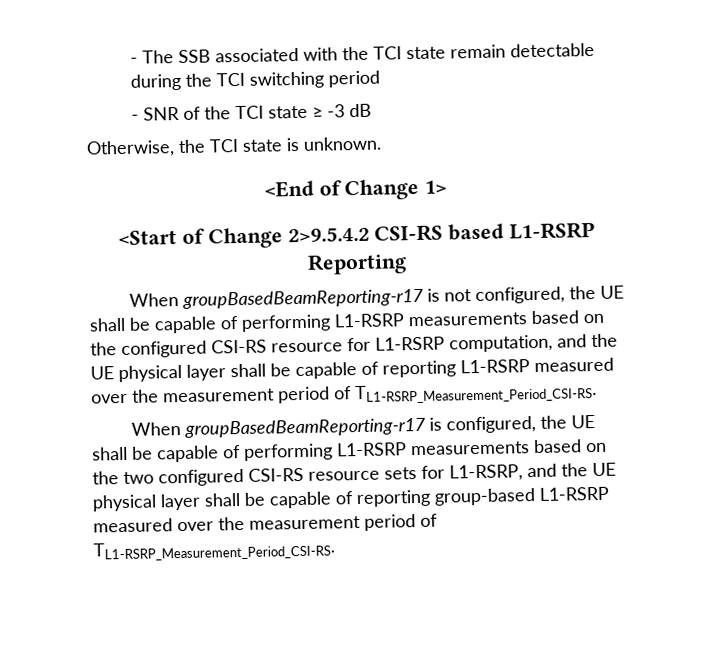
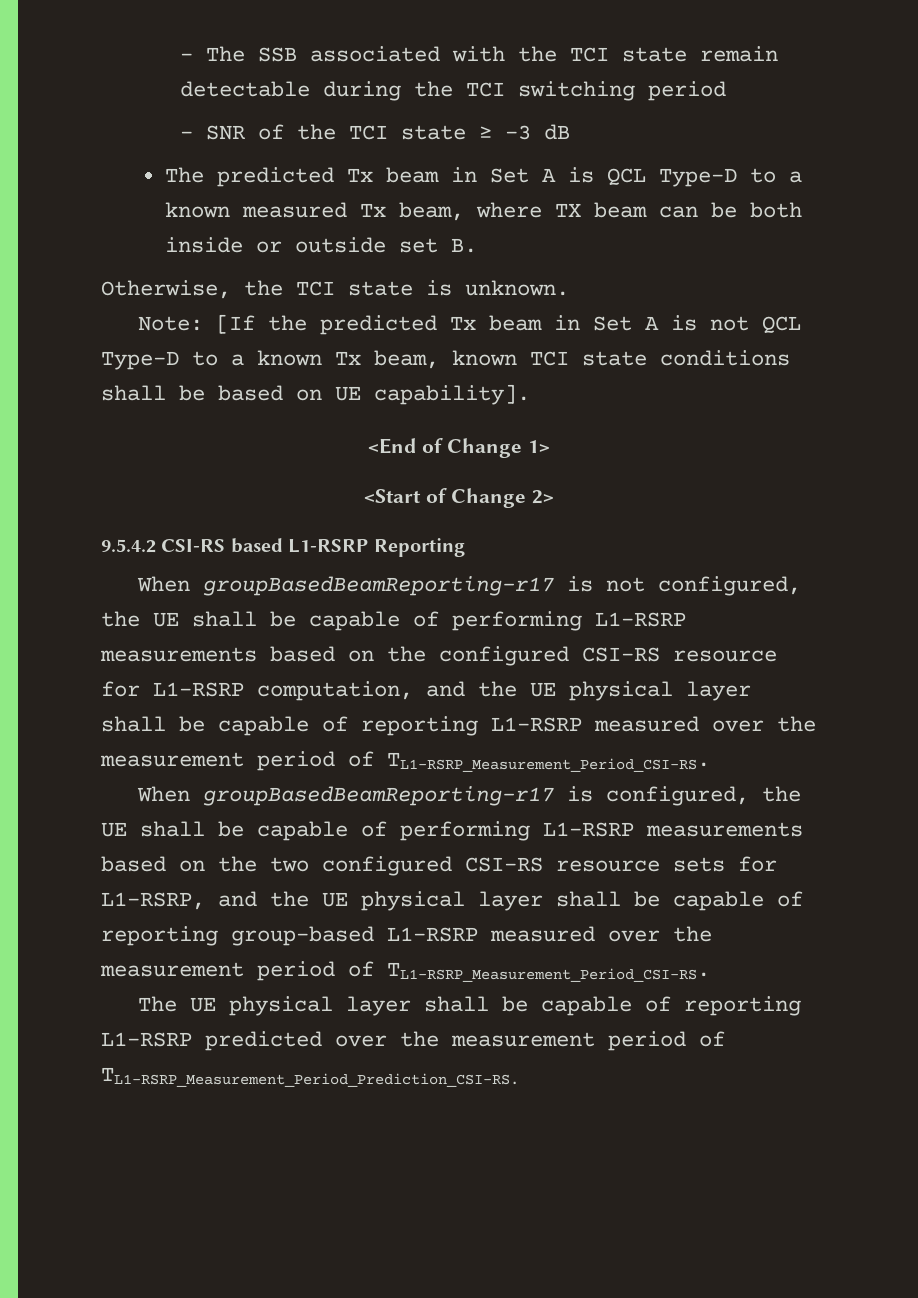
+ The predicted Tx beam in Set A is QCL Type-D to a known measured Tx beam, where TX beam can be both inside or outside set B.
+ Note: [If the predicted Tx beam in Set A is not QCL Type-D to a known Tx beam, known TCI state conditions shall be based on UE capability].
- <Start of Change 2>9.5.4.2 CSI-RS based L1-RSRP Reporting
+ <Start of Change 2>
+ 9.5.4.2 CSI-RS based L1-RSRP Reporting
+ The UE physical layer shall be capable of reporting L1-RSRP predicted over the measurement period of TL1-RSRP_Measurement_Period_Prediction_CSI-RS.

